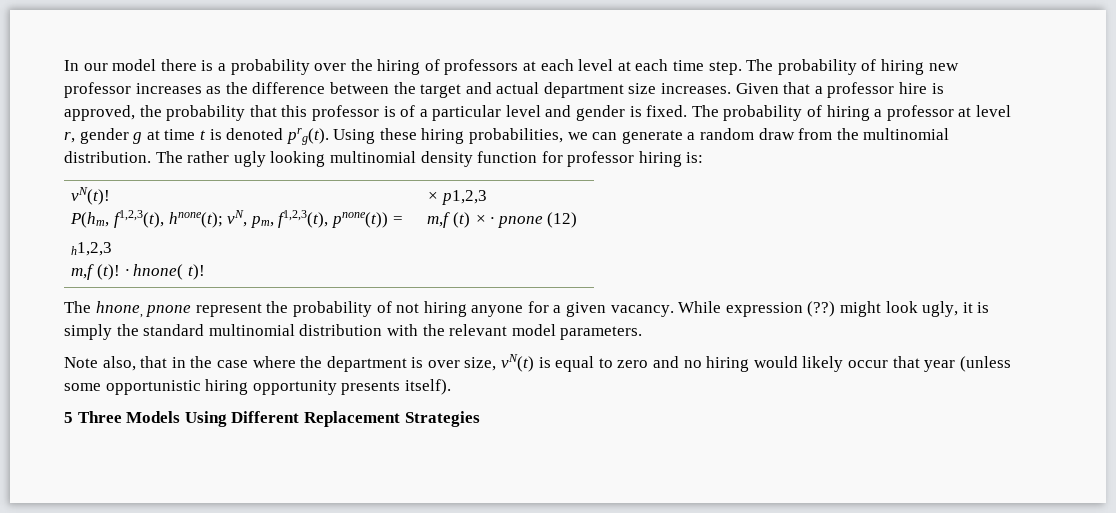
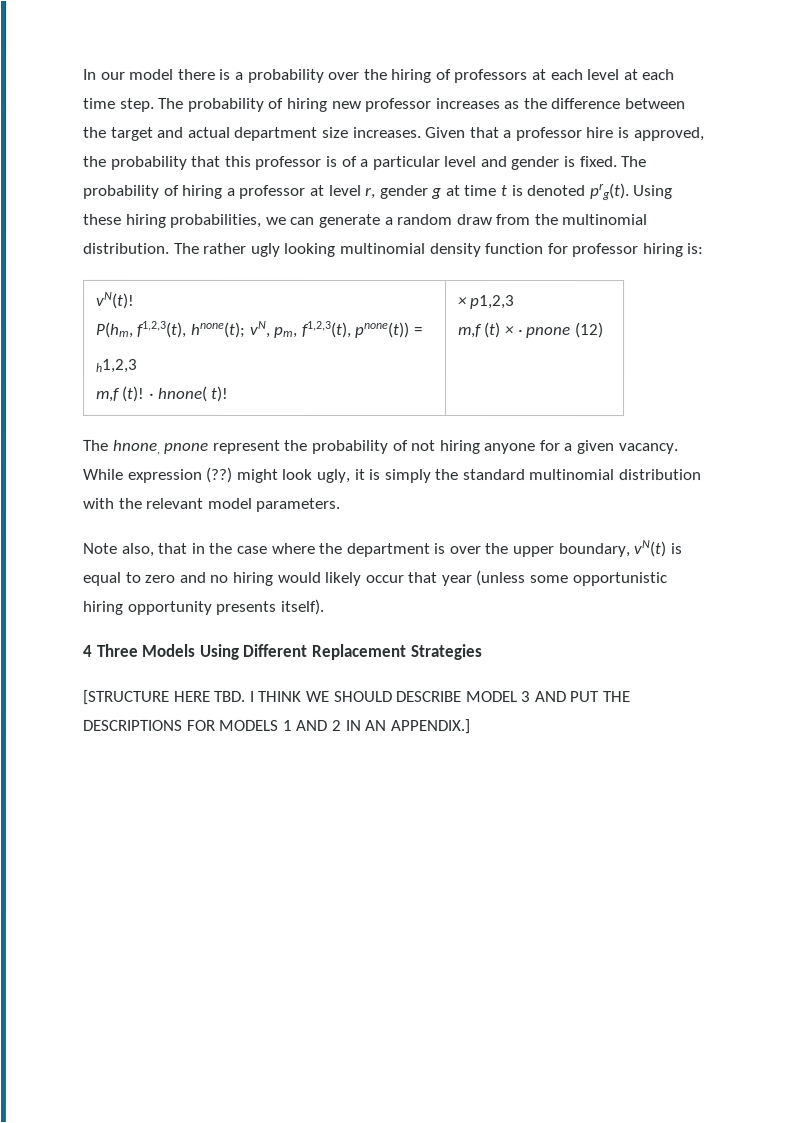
- Note also, that in the case where the department is over size, vN(t) is equal to zero and no hiring would likely occur that year (unless some opportunistic hiring opportunity presents itself).
+ Note also, that in the case where the department is over the upper boundary, vN(t) is equal to zero and no hiring would likely occur that year (unless some opportunistic hiring opportunity presents itself).
- 5 Three Models Using Different Replacement Strategies
+ 4 Three Models Using Different Replacement Strategies
+ [STRUCTURE HERE TBD. I THINK WE SHOULD DESCRIBE MODEL 3 AND PUT THE DESCRIPTIONS FOR MODELS 1 AND 2 IN AN APPENDIX.]

